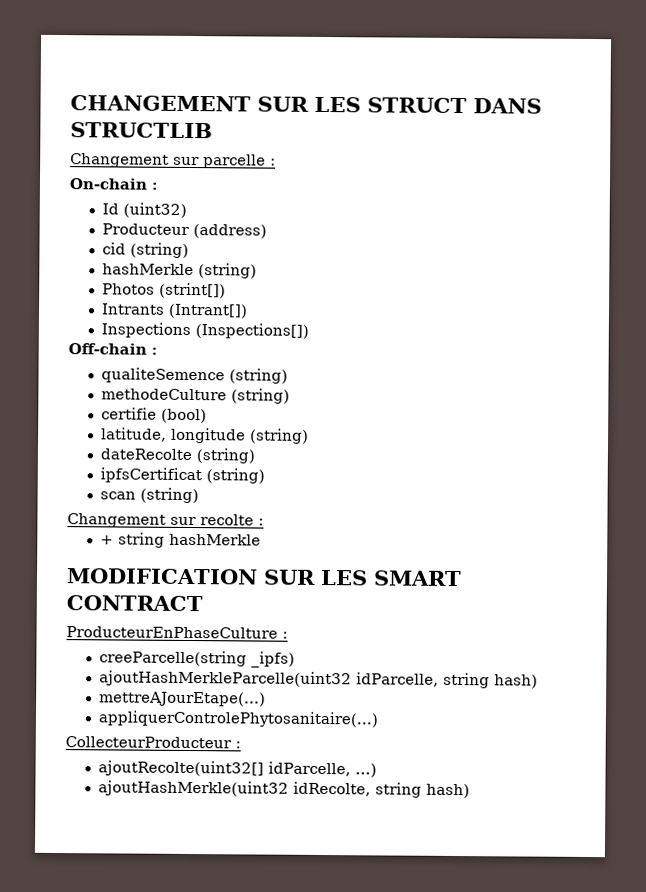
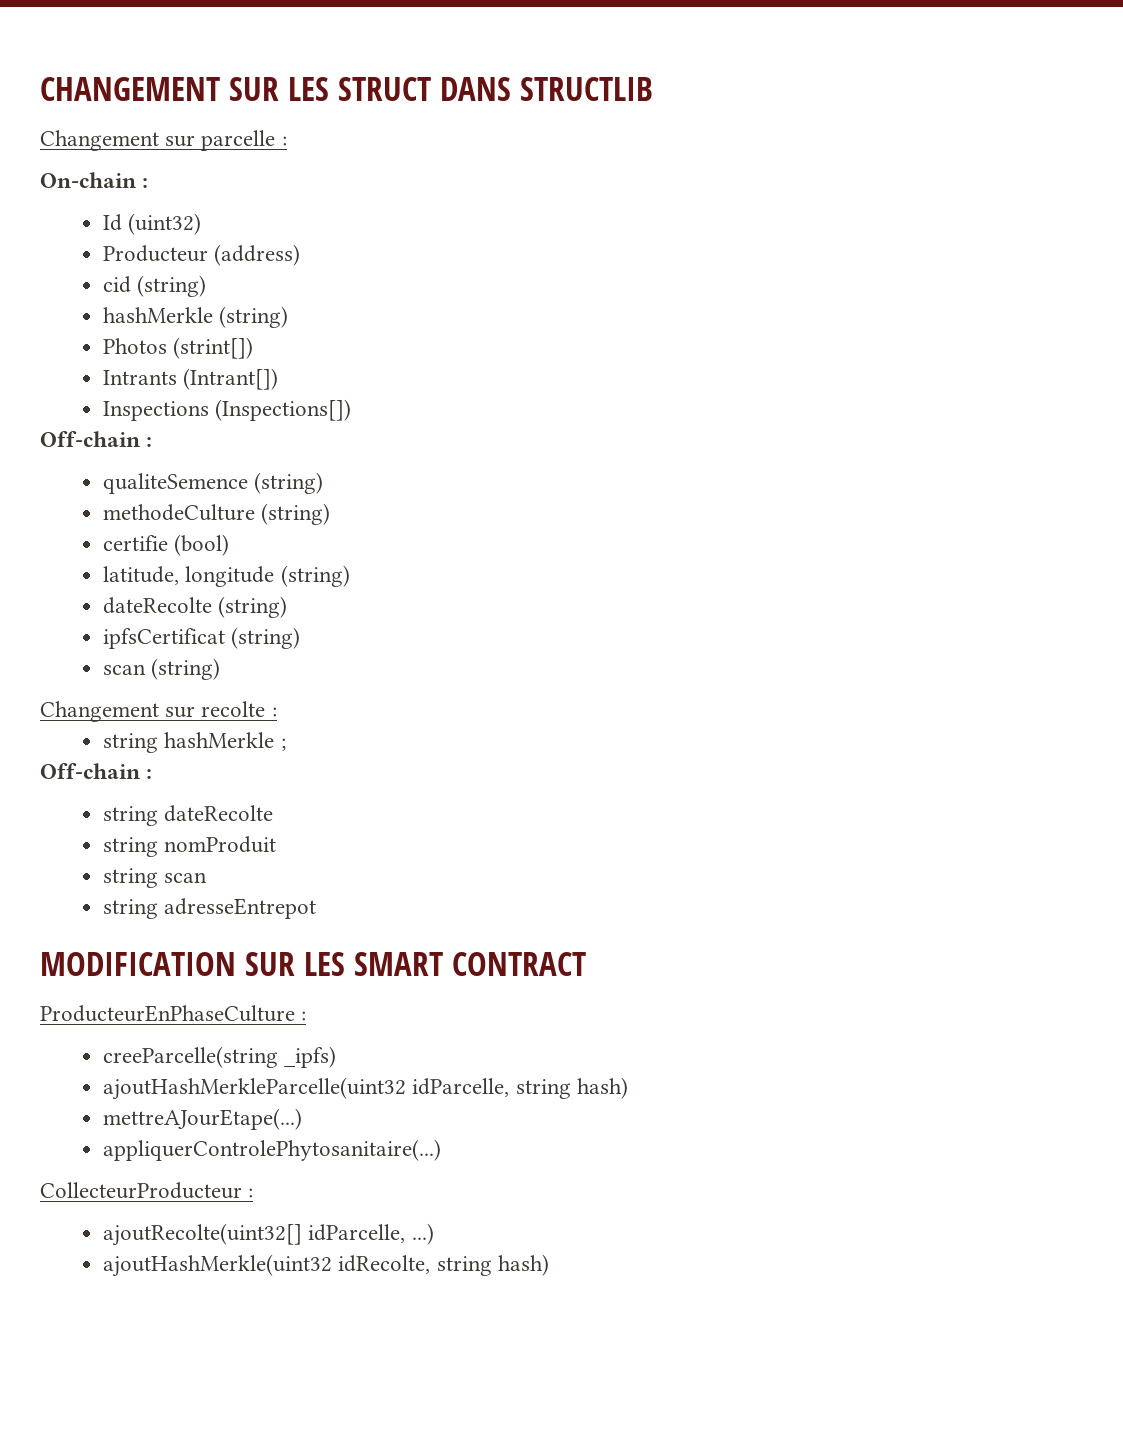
- + string hashMerkle
+ string hashMerkle ;
+ Off-chain :
+ string dateRecolte
+ string nomProduit
+ string scan
+ string adresseEntrepot

